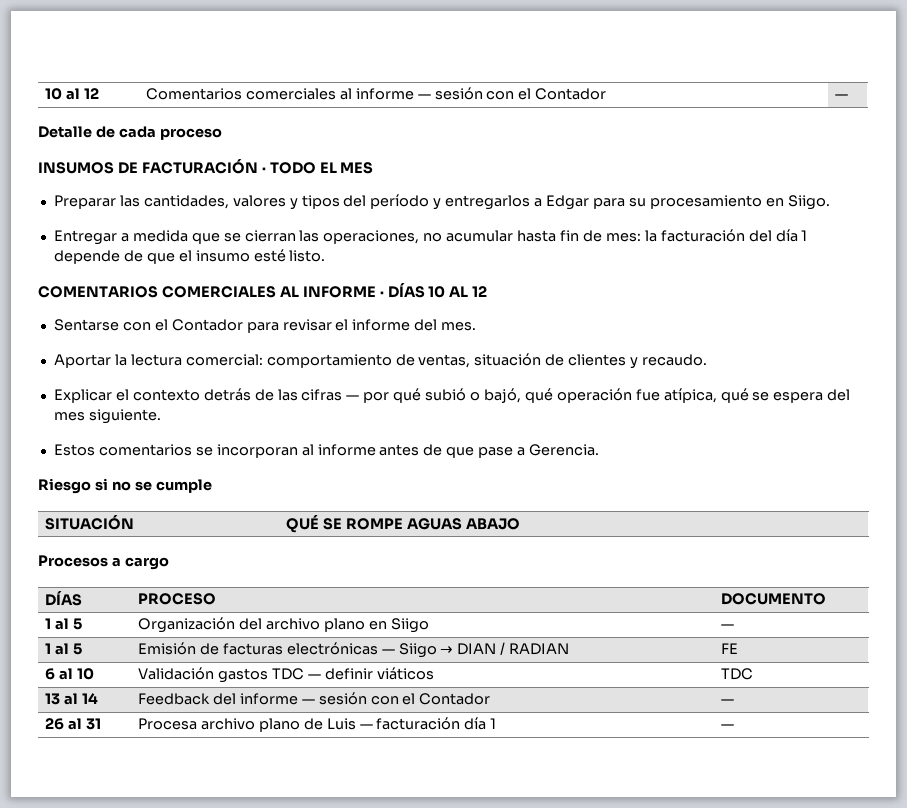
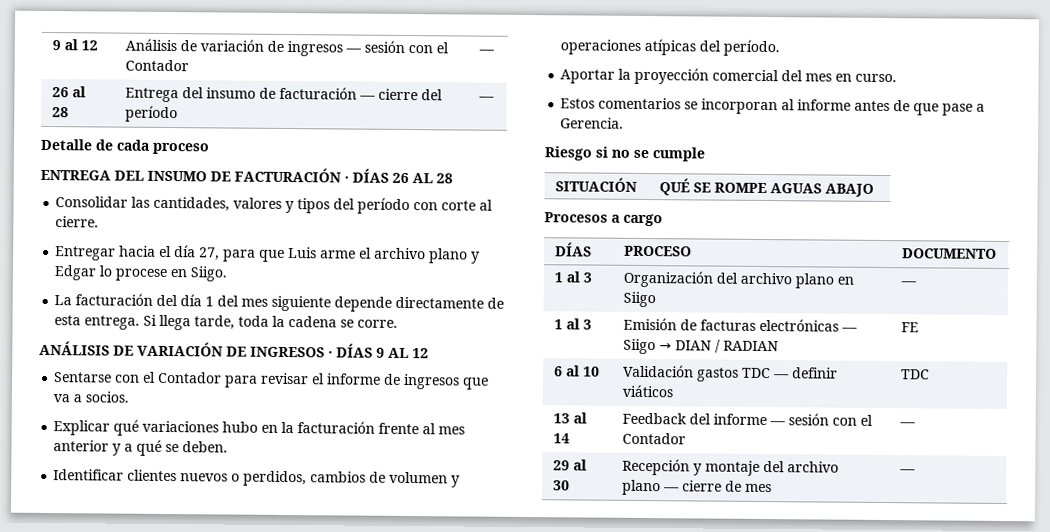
- 10 al 12 | Comentarios comerciales al informe — sesión con el Contador | —
+ 9 al 12 | Análisis de variación de ingresos — sesión con el Contador | —
+ 26 al 28 | Entrega del insumo de facturación — cierre del período | —
  Detalle de cada proceso
- INSUMOS DE FACTURACIÓN · TODO EL MES
- Preparar las cantidades, valores y tipos del período y entregarlos a Edgar para su procesamiento en Siigo.
- Entregar a medida que se cierran las operaciones, no acumular hasta fin de mes: la facturación del día 1 depende de que el insumo esté listo.
- COMENTARIOS COMERCIALES AL INFORME · DÍAS 10 AL 12
+ ENTREGA DEL INSUMO DE FACTURACIÓN · DÍAS 26 AL 28
+ Consolidar las cantidades, valores y tipos del período con corte al cierre.
+ Entregar hacia el día 27, para que Luis arme el archivo plano y Edgar lo procese en Siigo.
+ La facturación del día 1 del mes siguiente depende directamente de esta entrega. Si llega tarde, toda la cadena se corre.
+ ANÁLISIS DE VARIACIÓN DE INGRESOS · DÍAS 9 AL 12
- Sentarse con el Contador para revisar el informe del mes.
- Aportar la lectura comercial: comportamiento de ventas, situación de clientes y recaudo.
- Explicar el contexto detrás de las cifras — por qué subió o bajó, qué operación fue atípica, qué se espera del mes siguiente.
+ Sentarse con el Contador para revisar el informe de ingresos que va a socios.
+ Explicar qué variaciones hubo en la facturación frente al mes anterior y a qué se deben.
+ Identificar clientes nuevos o perdidos, cambios de volumen y operaciones atípicas del período.
+ Aportar la proyección comercial del mes en curso.
- 1 al 5 | Organización del archivo plano en Siigo | —
+ 1 al 3 | Organización del archivo plano en Siigo | —
- 1 al 5 | Emisión de facturas electrónicas — Siigo → DIAN / RADIAN | FE
+ 1 al 3 | Emisión de facturas electrónicas — Siigo → DIAN / RADIAN | FE
- 26 al 31 | Procesa archivo plano de Luis — facturación día 1 | —
+ 29 al 30 | Recepción y montaje del archivo plano — cierre de mes | —

